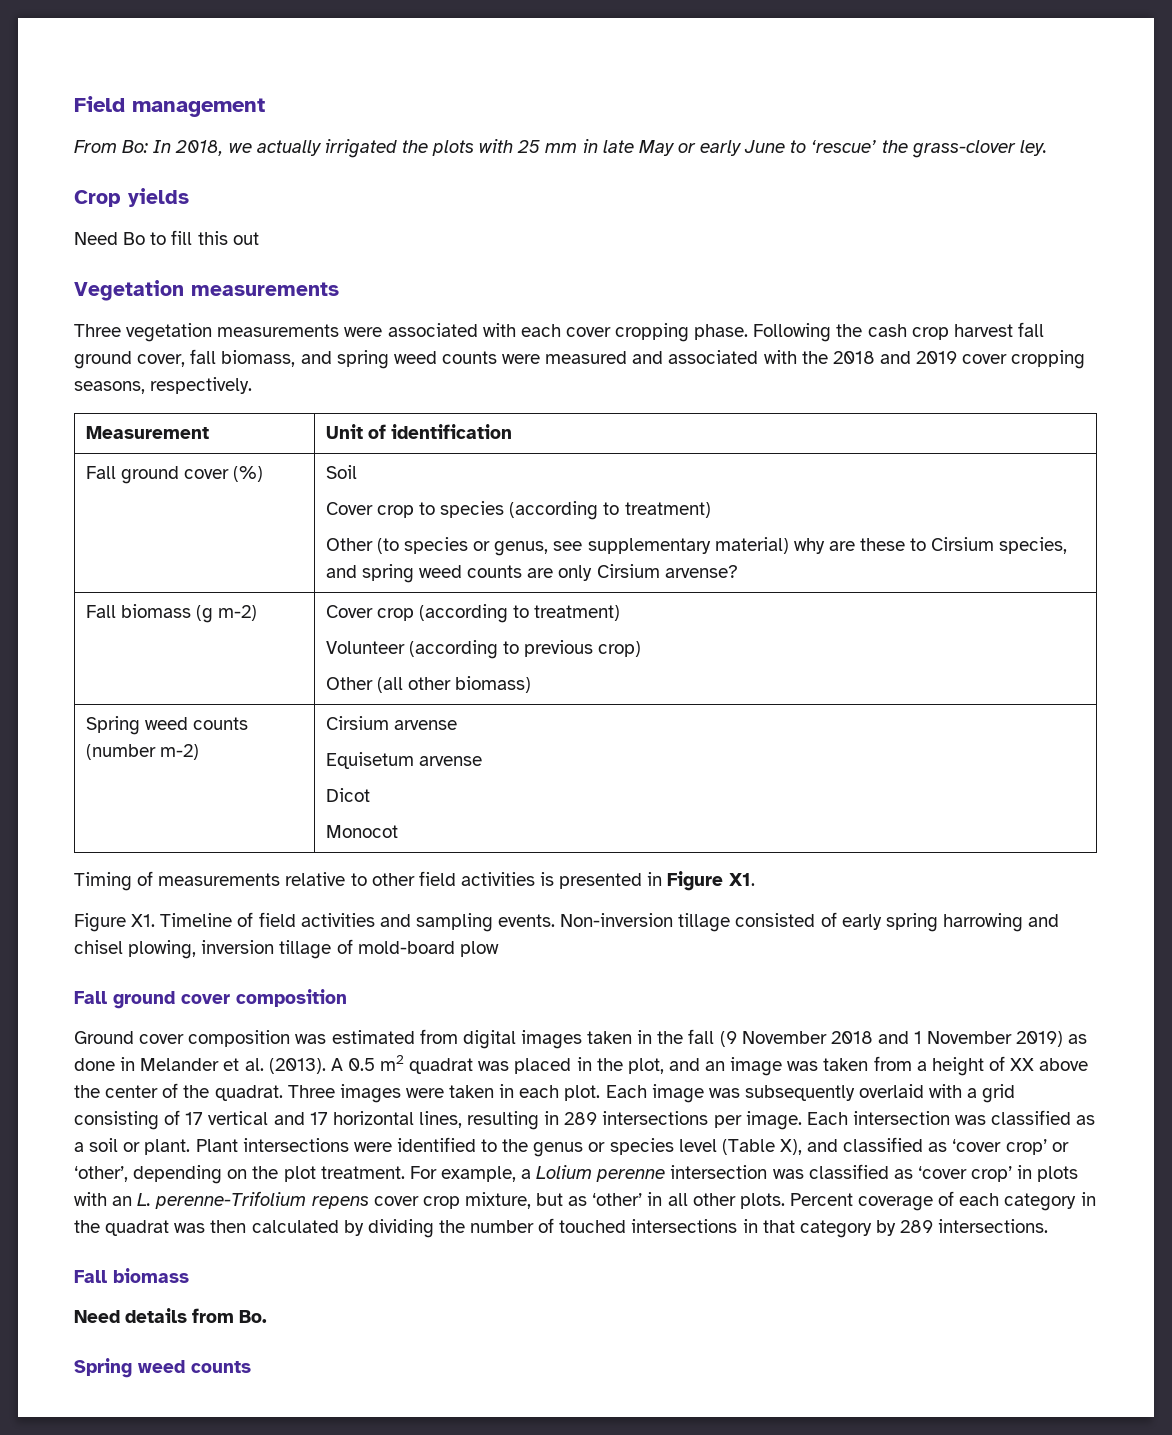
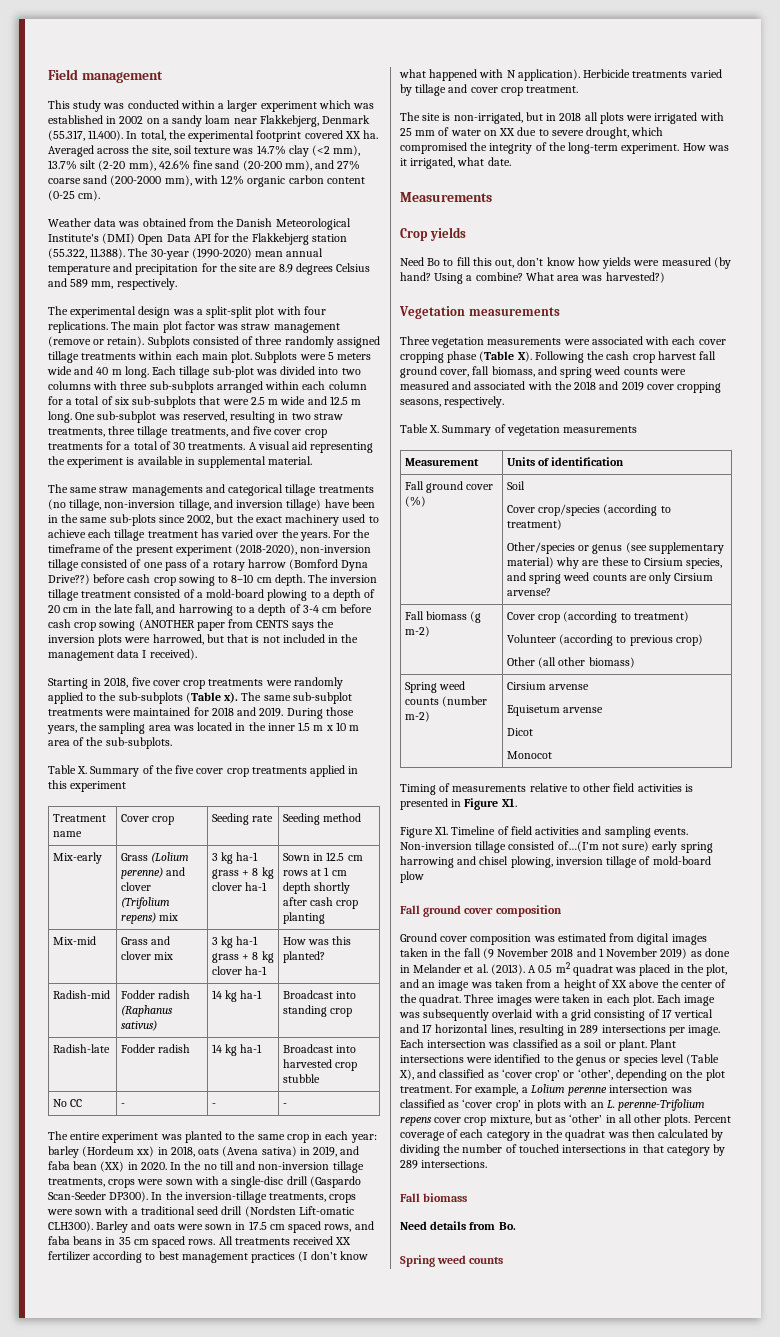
- From Bo: In 2018, we actually irrigated the plots with 25 mm in late May or early June to ‘rescue’ the grass-clover ley.
+ This study was conducted within a larger experiment which was established in 2002 on a sandy loam near Flakkebjerg, Denmark (55.317, 11.400). In total, the experimental footprint covered XX ha. Averaged across the site, soil texture was 14.7% clay (<2 mm), 13.7% silt (2-20 mm), 42.6% fine sand (20-200 mm), and 27% coarse sand (200-2000 mm), with 1.2% organic carbon content (0-25 cm).
+ Weather data was obtained from the Danish Meteorological Institute's (DMI) Open Data API for the Flakkebjerg station (55.322, 11.388). The 30-year (1990-2020) mean annual temperature and precipitation for the site are 8.9 degrees Celsius and 589 mm, respectively.
+ The experimental design was a split-split plot with four replications. The main plot factor was straw management (remove or retain). Subplots consisted of three randomly assigned tillage treatments within each main plot. Subplots were 5 meters wide and 40 m long. Each tillage sub-plot was divided into two columns with three sub-subplots arranged within each column for a total of six sub-subplots that were 2.5 m wide and 12.5 m long. One sub-subplot was reserved, resulting in two straw treatments, three tillage treatments, and five cover crop treatments for a total of 30 treatments. A visual aid representing the experiment is available in supplemental material.
+ The same straw managements and categorical tillage treatments (no tillage, non-inversion tillage, and inversion tillage) have been in the same sub-plots since 2002, but the exact machinery used to achieve each tillage treatment has varied over the years. For the timeframe of the present experiment (2018-2020), non-inversion tillage consisted of one pass of a rotary harrow (Bomford Dyna Drive??) before cash crop sowing to 8–10 cm depth. The inversion tillage treatment consisted of a mold-board plowing to a depth of 20 cm in the late fall, and harrowing to a depth of 3-4 cm before cash crop sowing (ANOTHER paper from CENTS says the inversion plots were harrowed, but that is not included in the management data I received).
+ Starting in 2018, five cover crop treatments were randomly applied to the sub-subplots (Table x). The same sub-subplot treatments were maintained for 2018 and 2019. During those years, the sampling area was located in the inner 1.5 m x 10 m area of the sub-subplots.
+ Table X. Summary of the five cover crop treatments applied in this experiment
+ Treatment name | Cover crop | Seeding rate | Seeding method
+ Mix-early | Grass (Lolium perenne) and clover (Trifolium repens) mix | 3 kg ha-1 grass + 8 kg clover ha-1 | Sown in 12.5 cm rows at 1 cm depth shortly after cash crop planting
+ Mix-mid | Grass and clover mix | 3 kg ha-1 grass + 8 kg clover ha-1 | How was this planted?
+ Radish-mid | Fodder radish (Raphanus sativus) | 14 kg ha-1 | Broadcast into standing crop
+ Radish-late | Fodder radish | 14 kg ha-1 | Broadcast into harvested crop stubble
+ No CC | - | - | -
+ The entire experiment was planted to the same crop in each year: barley (Hordeum xx) in 2018, oats (Avena sativa) in 2019, and faba bean (XX) in 2020. In the no till and non-inversion tillage treatments, crops were sown with a single-disc drill (Gaspardo Scan-Seeder DP300). In the inversion-tillage treatments, crops were sown with a traditional seed drill (Nordsten Lift-omatic CLH300). Barley and oats were sown in 17.5 cm spaced rows, and faba beans in 35 cm spaced rows. All treatments received XX fertilizer according to best management practices (I don’t know what happened with N application). Herbicide treatments varied by tillage and cover crop treatment.
+ The site is non-irrigated, but in 2018 all plots were irrigated with 25 mm of water on XX due to severe drought, which compromised the integrity of the long-term experiment. How was it irrigated, what date.
+ Measurements
- Need Bo to fill this out
+ Need Bo to fill this out, don’t know how yields were measured (by hand? Using a combine? What area was harvested?)
- Three vegetation measurements were associated with each cover cropping phase. Following the cash crop harvest fall ground cover, fall biomass, and spring weed counts were measured and associated with the 2018 and 2019 cover cropping seasons, respectively.
+ Three vegetation measurements were associated with each cover cropping phase (Table X). Following the cash crop harvest fall ground cover, fall biomass, and spring weed counts were measured and associated with the 2018 and 2019 cover cropping seasons, respectively.
+ Table X. Summary of vegetation measurements
- Measurement | Unit of identification
+ Measurement | Units of identification
  Fall ground cover (%) | Soil
- Cover crop to species (according to treatment)
- Other (to species or genus, see supplementary material) why are these to Cirsium species, and spring weed counts are only Cirsium arvense?
+ Cover crop/species (according to treatment)
+ Other/species or genus (see supplementary material) why are these to Cirsium species, and spring weed counts are only Cirsium arvense?
- Non-inversion tillage consisted of early spring harrowing and chisel plowing, inversion tillage of mold-board plow
+ Non-inversion tillage consisted of…(I’m not sure) early spring harrowing and chisel plowing, inversion tillage of mold-board plow

